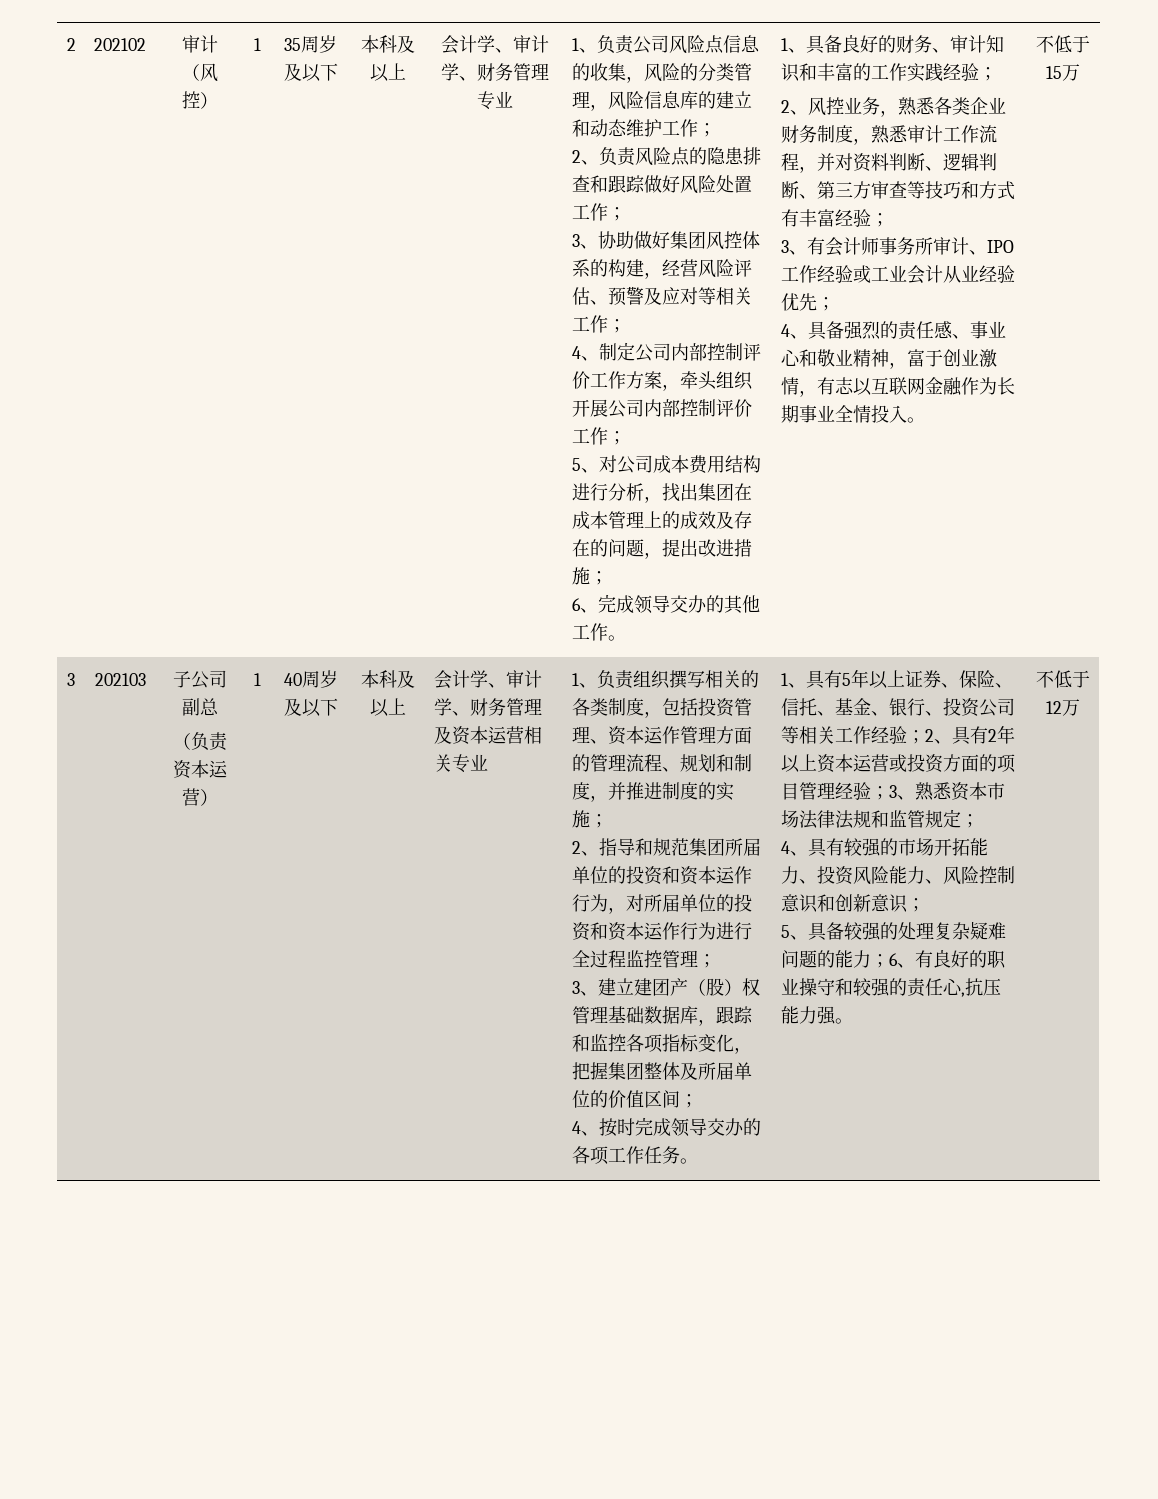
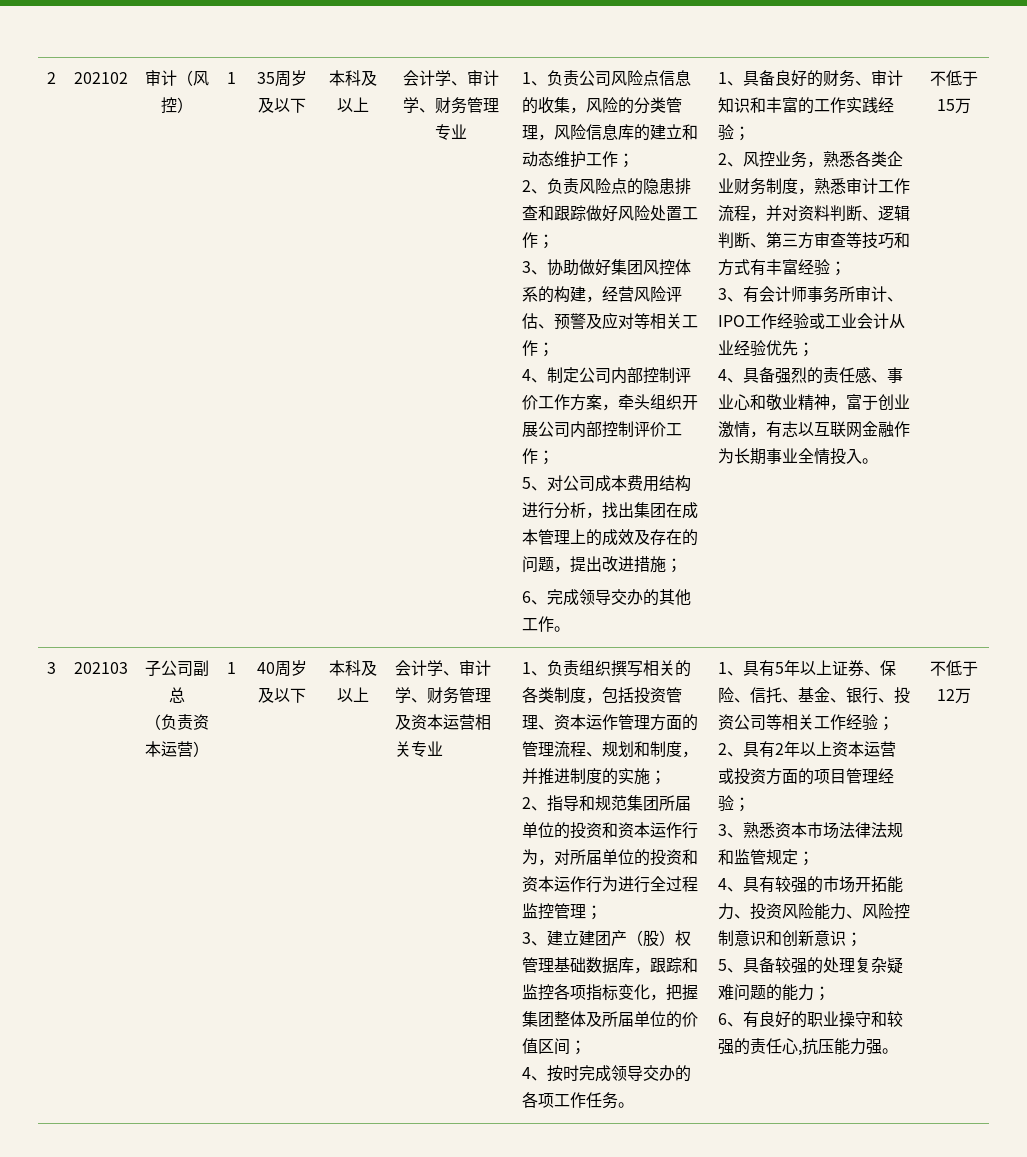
- 1、具有5年以上证券、保险、信托、基金、银行、投资公司等相关工作经验；2、具有2年以上资本运营或投资方面的项目管理经验；3、熟悉资本市场法律法规和监管规定；
+ 1、具有5年以上证券、保险、信托、基金、银行、投资公司等相关工作经验；2、具有2年以上资本运营或投资方面的项目管理经验；
+ 3、熟悉资本市场法律法规和监管规定；
- 5、具备较强的处理复杂疑难问题的能力；6、有良好的职业操守和较强的责任心,抗压能力强。
+ 5、具备较强的处理复杂疑难问题的能力；
+ 6、有良好的职业操守和较强的责任心,抗压能力强。

